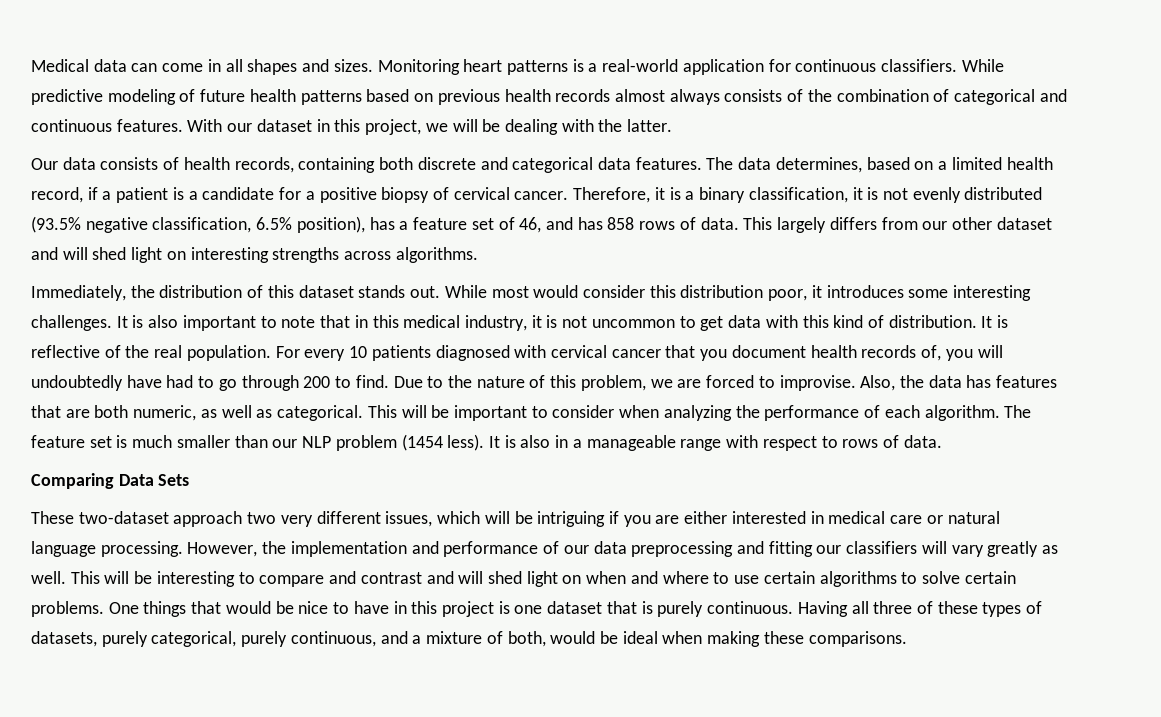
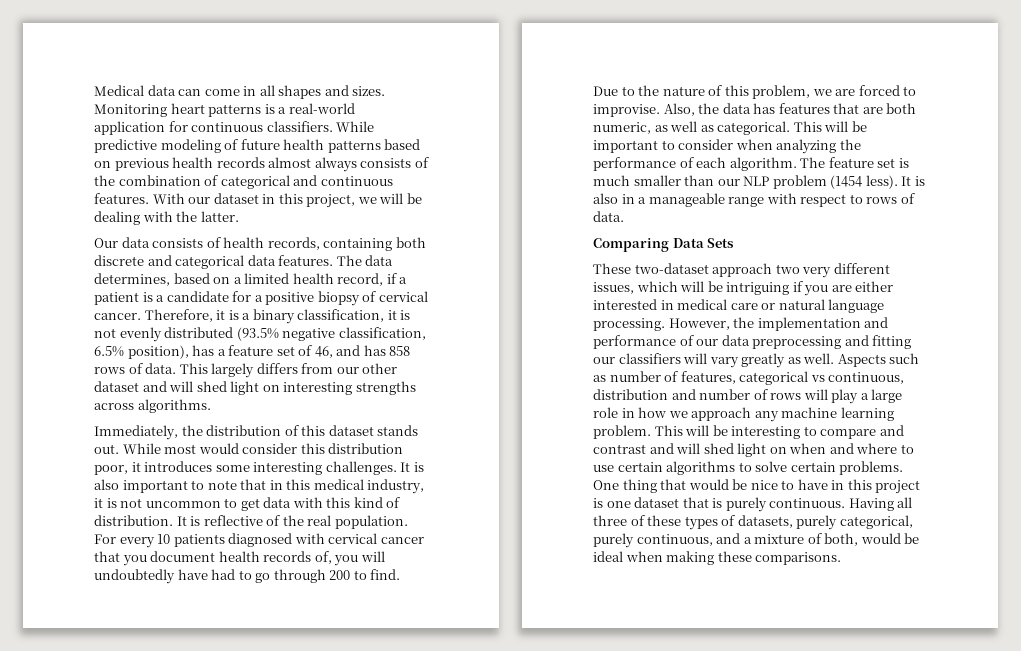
+ Aspects such as number of features, categorical vs continuous, distribution and number of rows will play a large role in how we approach any machine learning problem.
- One things that would be nice to have in this project is one dataset that is purely continuous.
+ One thing that would be nice to have in this project is one dataset that is purely continuous.

